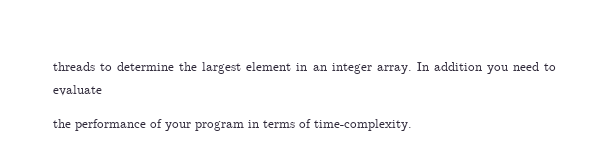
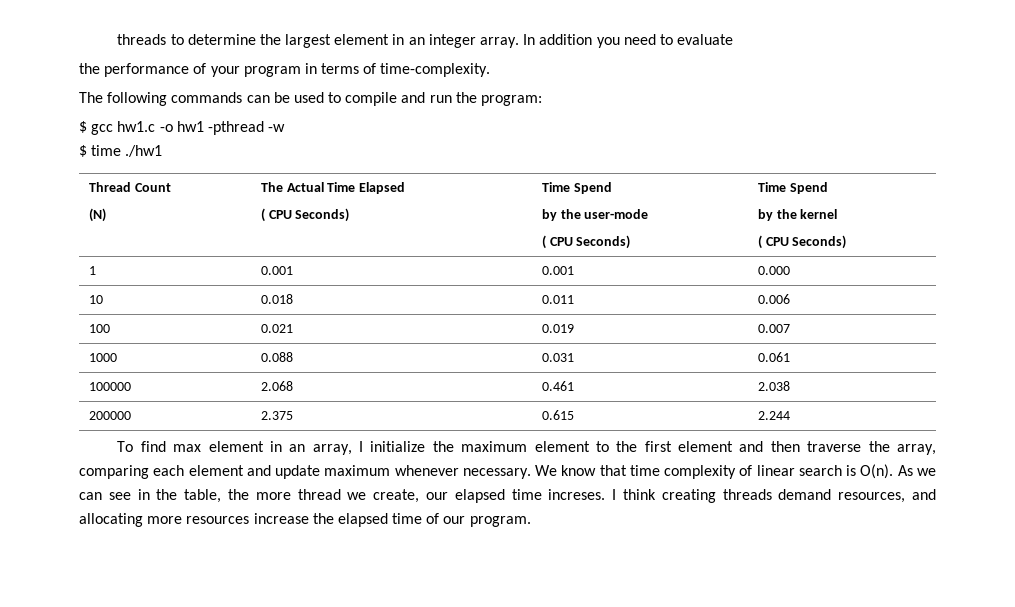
+ The following commands can be used to compile and run the program:
+ $ gcc hw1.c -o hw1 -pthread -w
+ $ time ./hw1
+ Thread Count
+ (N) | The Actual Time Elapsed
+ ( CPU Seconds) | Time Spend
+ by the user-mode
+ ( CPU Seconds) | Time Spend
+ by the kernel
+ ( CPU Seconds)
+ 1 | 0.001 | 0.001 | 0.000
+ 10 | 0.018 | 0.011 | 0.006
+ 100 | 0.021 | 0.019 | 0.007
+ 1000 | 0.088 | 0.031 | 0.061
+ 100000 | 2.068 | 0.461 | 2.038
+ 200000 | 2.375 | 0.615 | 2.244
+ To find max element in an array, I initialize the maximum element to the first element and then traverse the array, comparing each element and update maximum whenever necessary. We know that time complexity of linear search is O(n). As we can see in the table, the more thread we create, our elapsed time increses. I think creating threads demand resources, and allocating more resources increase the elapsed time of our program.

